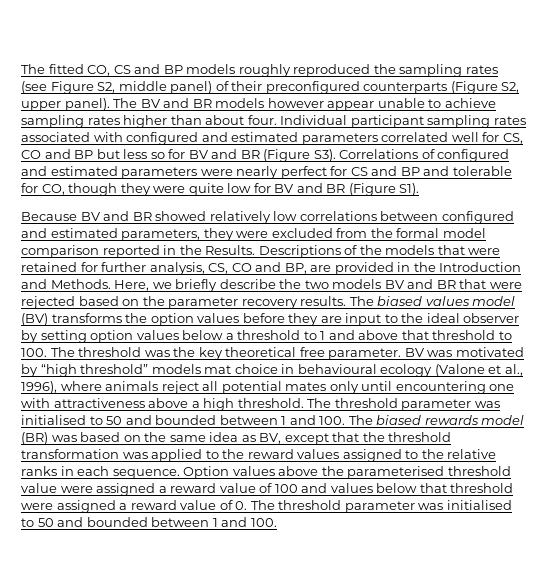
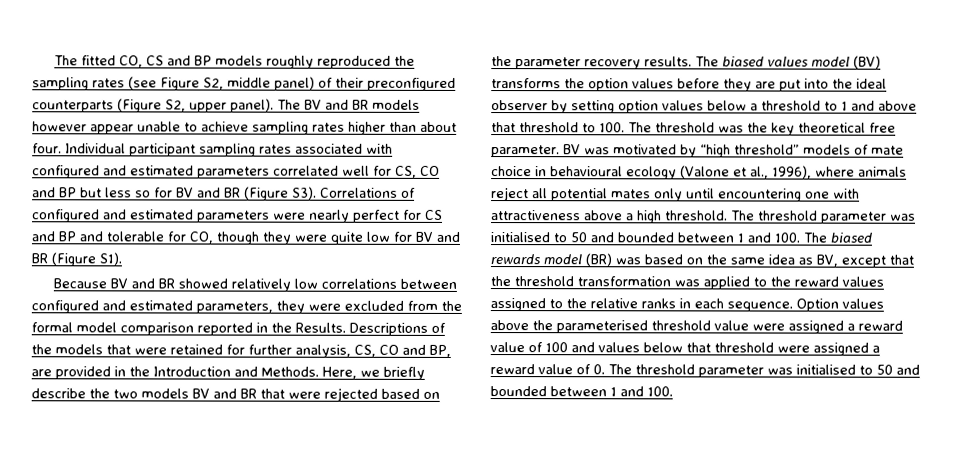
- The biased values model (BV) transforms the option values before they are input to the ideal observer by setting option values below a threshold to 1 and above that threshold to 100. The threshold was the key theoretical free parameter.
+ The biased values model (BV) transforms the option values before they are put into the ideal observer by setting option values below a threshold to 1 and above that threshold to 100. The threshold was the key theoretical free parameter.
- BV was motivated by “high threshold” models mat choice in behavioural ecology (Valone et al., 1996), where animals reject all potential mates only until encountering one with attractiveness above a high threshold.
+ BV was motivated by “high threshold” models of mate choice in behavioural ecology (Valone et al., 1996), where animals reject all potential mates only until encountering one with attractiveness above a high threshold.

